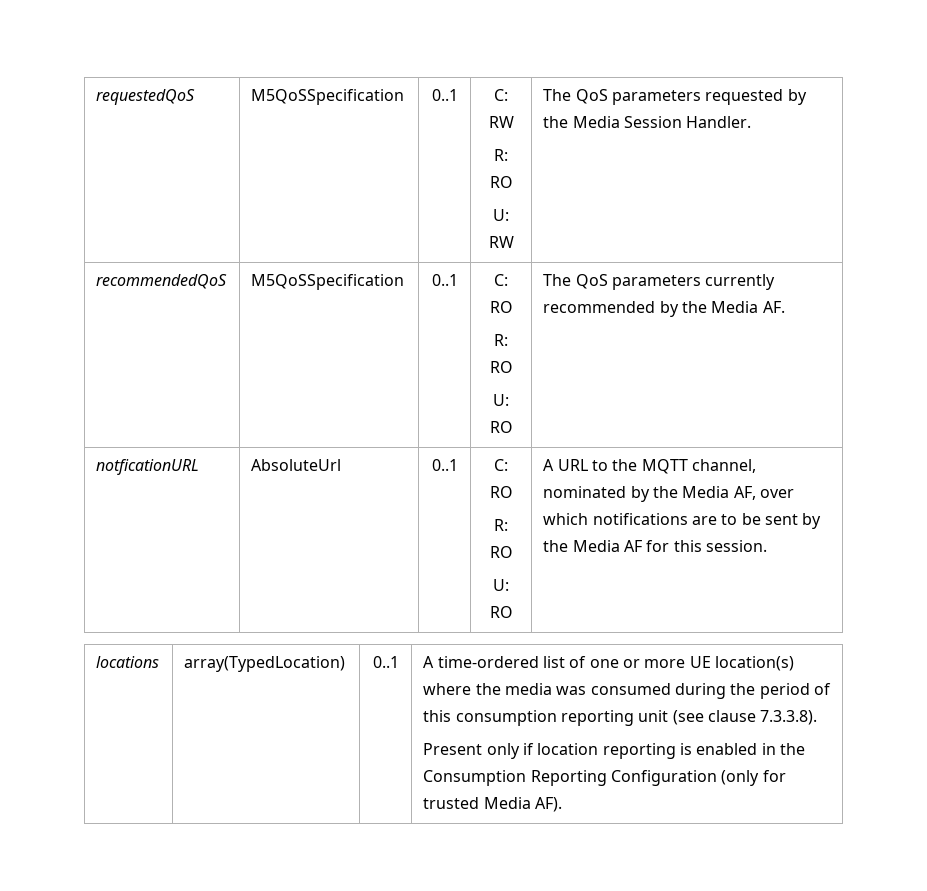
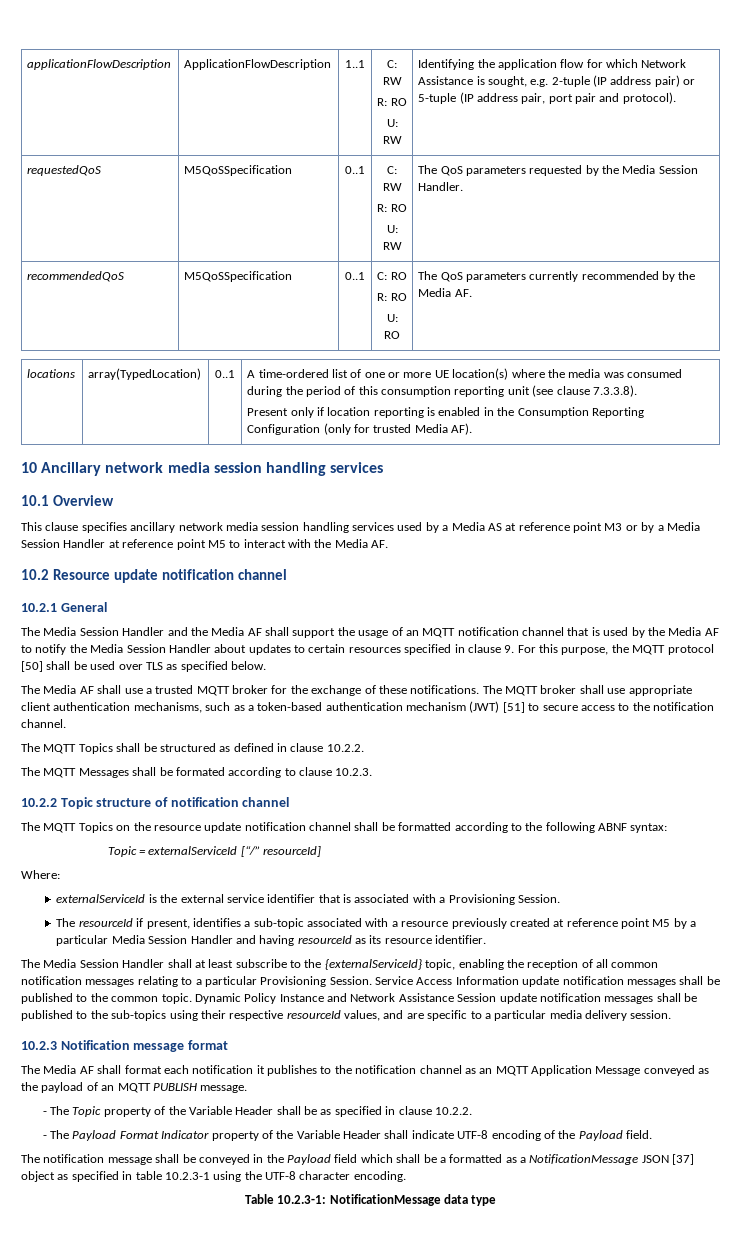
+ applicationFlowDescription | ApplicationFlowDescription | 1..1 | C: RW
+ R: RO
+ U: RW | Identifying the application flow for which Network Assistance is sought, e.g. 2-tuple (IP address pair) or 5-tuple (IP address pair, port pair and protocol).
- notficationURL | AbsoluteUrl | 0..1 | C: RO
- R: RO
- U: RO | A URL to the MQTT channel, nominated by the Media AF, over which notifications are to be sent by the Media AF for this session.
+ 10 Ancillary network media session handling services
+ 10.1 Overview
+ This clause specifies ancillary network media session handling services used by a Media AS at reference point M3 or by a Media Session Handler at reference point M5 to interact with the Media AF.
+ 10.2 Resource update notification channel
+ 10.2.1 General
+ The Media Session Handler and the Media AF shall support the usage of an MQTT notification channel that is used by the Media AF to notify the Media Session Handler about updates to certain resources specified in clause 9. For this purpose, the MQTT protocol [50] shall be used over TLS as specified below.
+ The Media AF shall use a trusted MQTT broker for the exchange of these notifications. The MQTT broker shall use appropriate client authentication mechanisms, such as a token-based authentication mechanism (JWT) [51] to secure access to the notification channel.
+ The MQTT Topics shall be structured as defined in clause 10.2.2.
+ The MQTT Messages shall be formated according to clause 10.2.3.
+ 10.2.2 Topic structure of notification channel
+ The MQTT Topics on the resource update notification channel shall be formatted according to the following ABNF syntax:
+ Topic = externalServiceId [“/” resourceId]
+ Where:
+ externalServiceId is the external service identifier that is associated with a Provisioning Session.
+ The resourceId if present, identifies a sub-topic associated with a resource previously created at reference point M5 by a particular Media Session Handler and having resourceId as its resource identifier.
+ The Media Session Handler shall at least subscribe to the {externalServiceId} topic, enabling the reception of all common notification messages relating to a particular Provisioning Session. Service Access Information update notification messages shall be published to the common topic. Dynamic Policy Instance and Network Assistance Session update notification messages shall be published to the sub-topics using their respective resourceId values, and are specific to a particular media delivery session.
+ 10.2.3 Notification message format
+ The Media AF shall format each notification it publishes to the notification channel as an MQTT Application Message conveyed as the payload of an MQTT PUBLISH message.
+ - The Topic property of the Variable Header shall be as specified in clause 10.2.2.
+ - The Payload Format Indicator property of the Variable Header shall indicate UTF-8 encoding of the Payload field.
+ The notification message shall be conveyed in the Payload field which shall be a formatted as a NotificationMessage JSON [37] object as specified in table 10.2.3-1 using the UTF-8 character encoding.
+ Table 10.2.3-1: NotificationMessage data type

